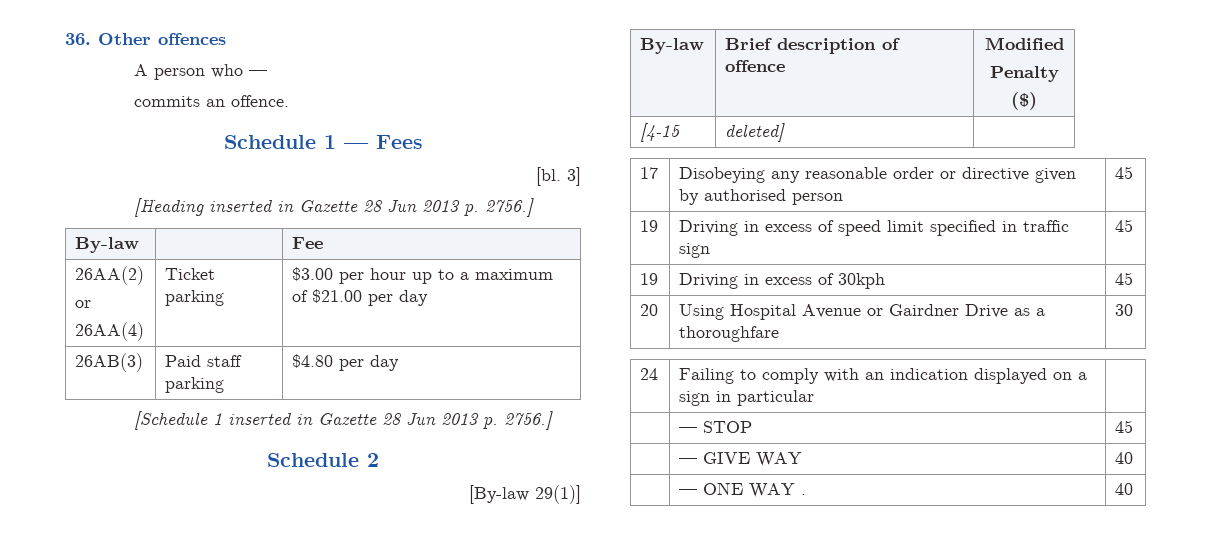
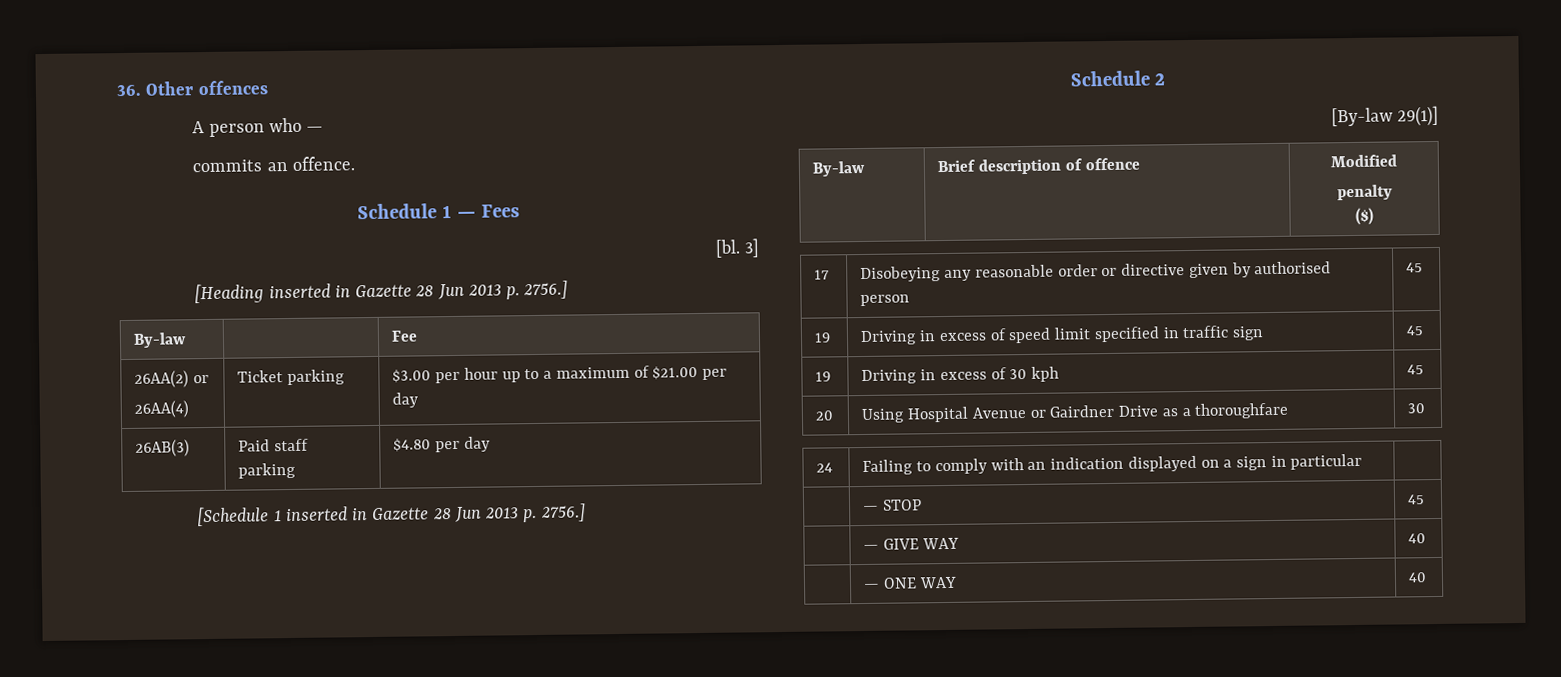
- 26AA(2)
- or
+ 26AA(2) or
  By-law | Brief description of offence | Modified
- Penalty
+ penalty
- [4-15 | deleted] |
- 19 | Driving in excess of 30kph | 45
+ 19 | Driving in excess of 30 kph | 45
- | — ONE WAY . | 40
+ | — ONE WAY | 40

